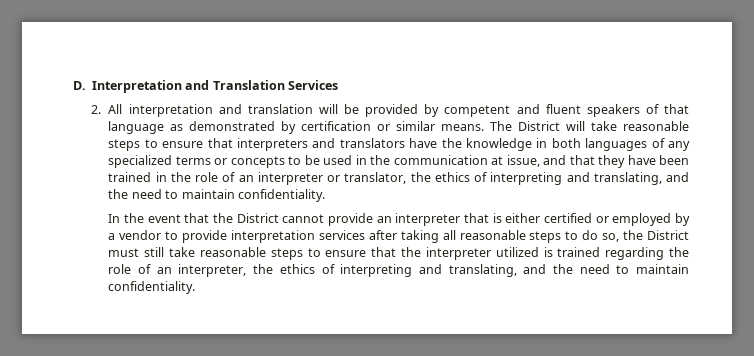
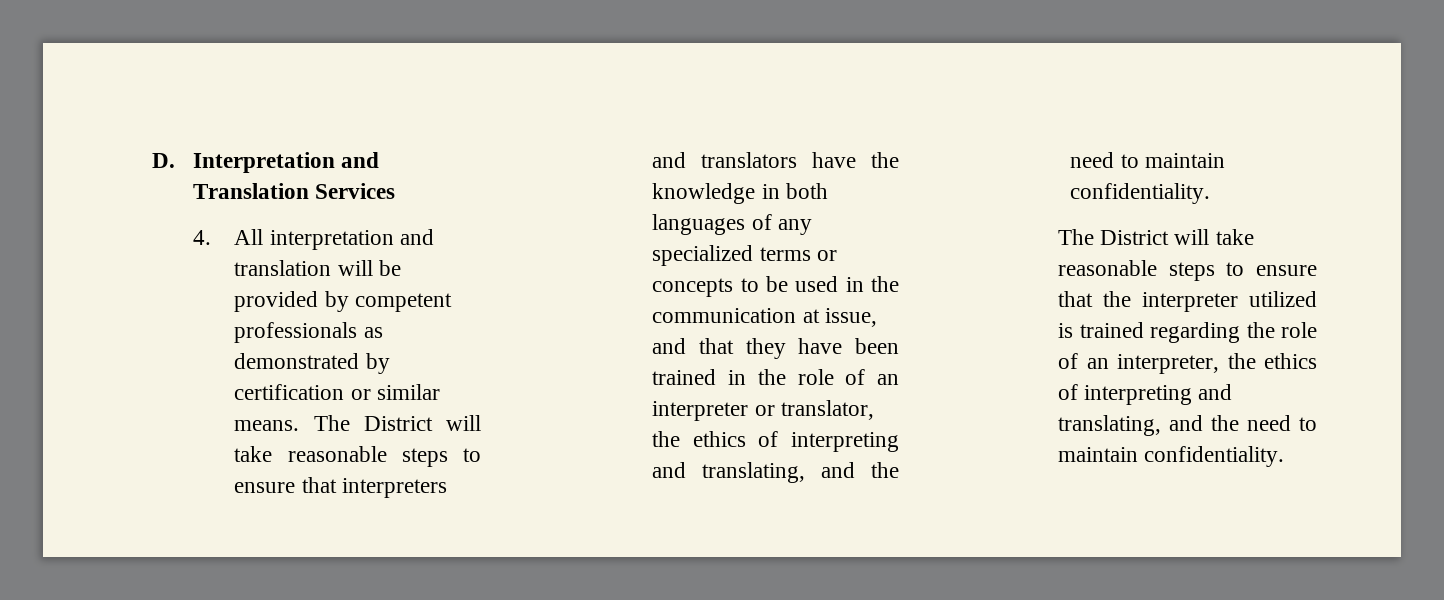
- 2. All interpretation and translation will be provided by competent and fluent speakers of that language as demonstrated by certification or similar means.
+ 4. All interpretation and translation will be provided by competent professionals as demonstrated by certification or similar means.
- In the event that the District cannot provide an interpreter that is either certified or employed by a vendor to provide interpretation services after taking all reasonable steps to do so, the District must still take reasonable steps to ensure that the interpreter utilized is trained regarding the role of an interpreter, the ethics of interpreting and translating, and the need to maintain confidentiality.
+ The District will take reasonable steps to ensure that the interpreter utilized is trained regarding the role of an interpreter, the ethics of interpreting and translating, and the need to maintain confidentiality.

